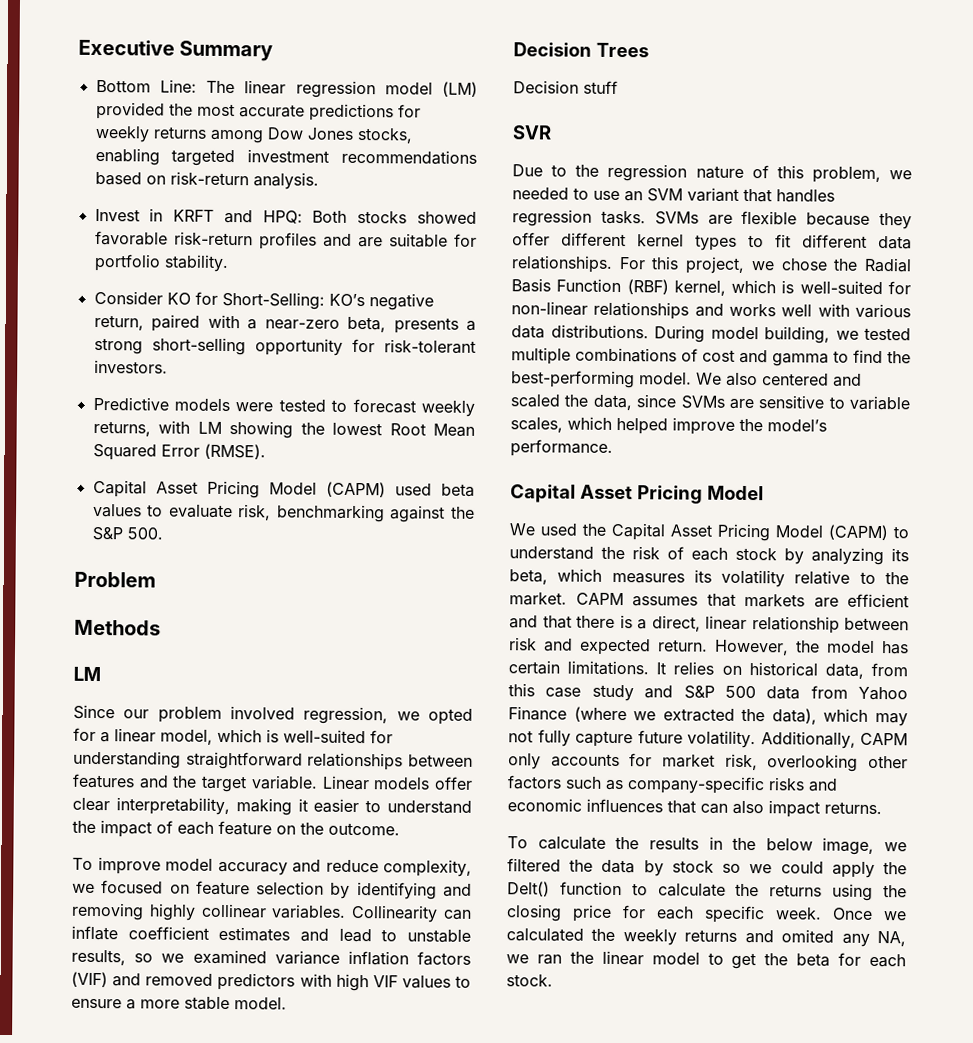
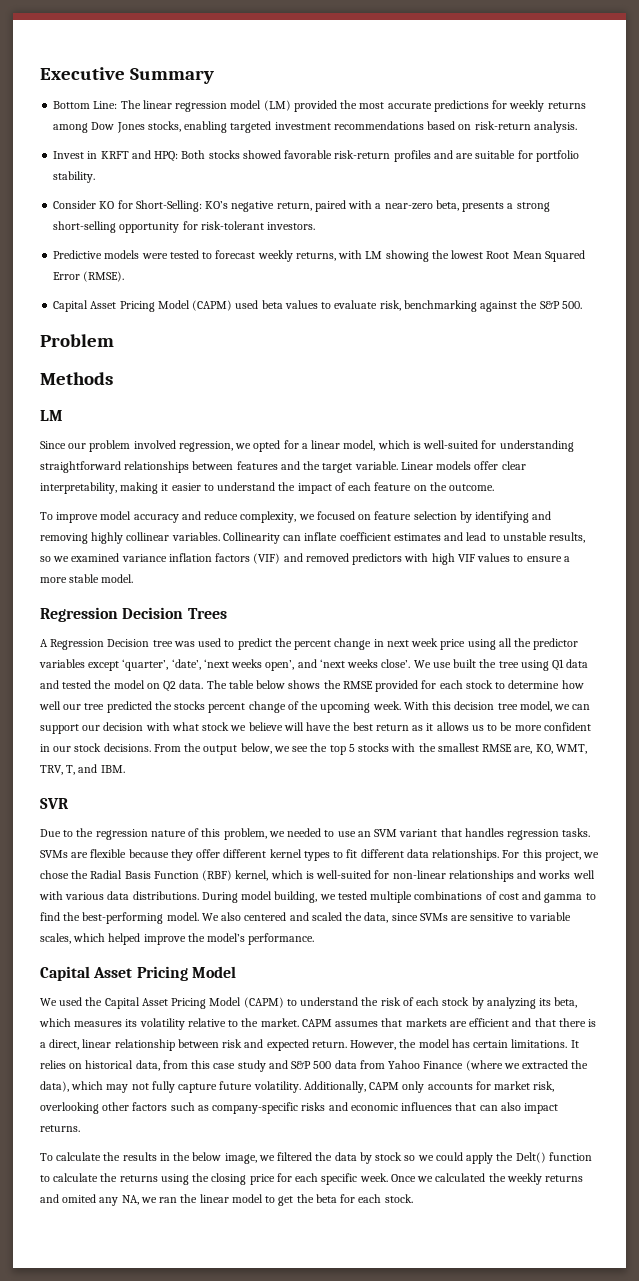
- Decision Trees
+ Regression Decision Trees
- Decision stuff
+ A Regression Decision tree was used to predict the percent change in next week price using all the predictor variables except ‘quarter’, ‘date’, ‘next weeks open’, and ‘next weeks close’. We use built the tree using Q1 data and tested the model on Q2 data. The table below shows the RMSE provided for each stock to determine how well our tree predicted the stocks percent change of the upcoming week. With this decision tree model, we can support our decision with what stock we believe will have the best return as it allows us to be more confident in our stock decisions. From the output below, we see the top 5 stocks with the smallest RMSE are, KO, WMT, TRV, T, and IBM.

